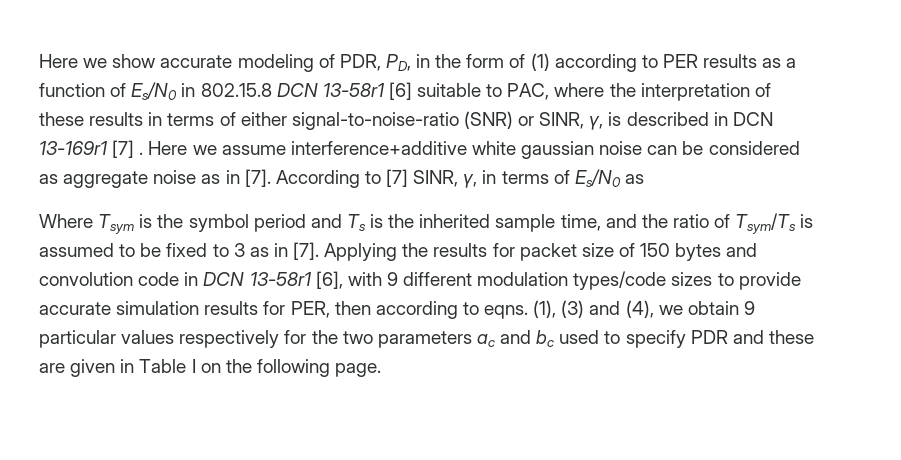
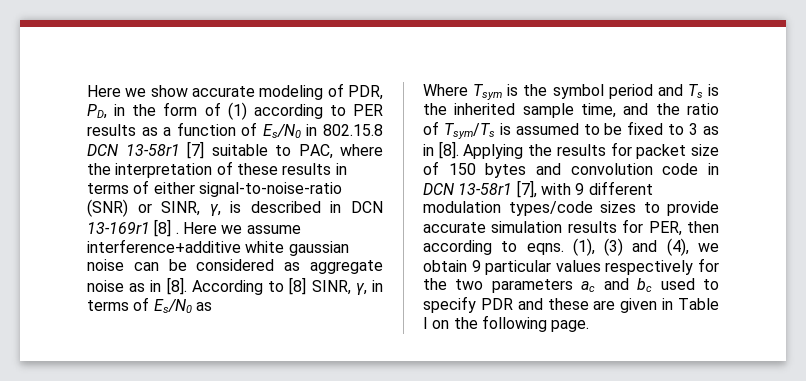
- Here we show accurate modeling of PDR, PD, in the form of (1) according to PER results as a function of Es/N0 in 802.15.8 DCN 13-58r1 [6] suitable to PAC, where the interpretation of these results in terms of either signal-to-noise-ratio (SNR) or SINR, γ, is described in DCN 13-169r1 [7] .
+ Here we show accurate modeling of PDR, PD, in the form of (1) according to PER results as a function of Es/N0 in 802.15.8 DCN 13-58r1 [7] suitable to PAC, where the interpretation of these results in terms of either signal-to-noise-ratio (SNR) or SINR, γ, is described in DCN 13-169r1 [8] .
- Here we assume interference+additive white gaussian noise can be considered as aggregate noise as in [7].
+ Here we assume interference+additive white gaussian noise can be considered as aggregate noise as in [8].
- According to [7] SINR, γ, in terms of Es/N0 as
+ According to [8] SINR, γ, in terms of Es/N0 as
- Where Tsym is the symbol period and Ts is the inherited sample time, and the ratio of Tsym/Ts is assumed to be fixed to 3 as in [7].
+ Where Tsym is the symbol period and Ts is the inherited sample time, and the ratio of Tsym/Ts is assumed to be fixed to 3 as in [8].
- Applying the results for packet size of 150 bytes and convolution code in DCN 13-58r1 [6], with 9 different modulation types/code sizes to provide accurate simulation results for PER, then according to eqns.
+ Applying the results for packet size of 150 bytes and convolution code in DCN 13-58r1 [7], with 9 different modulation types/code sizes to provide accurate simulation results for PER, then according to eqns.

